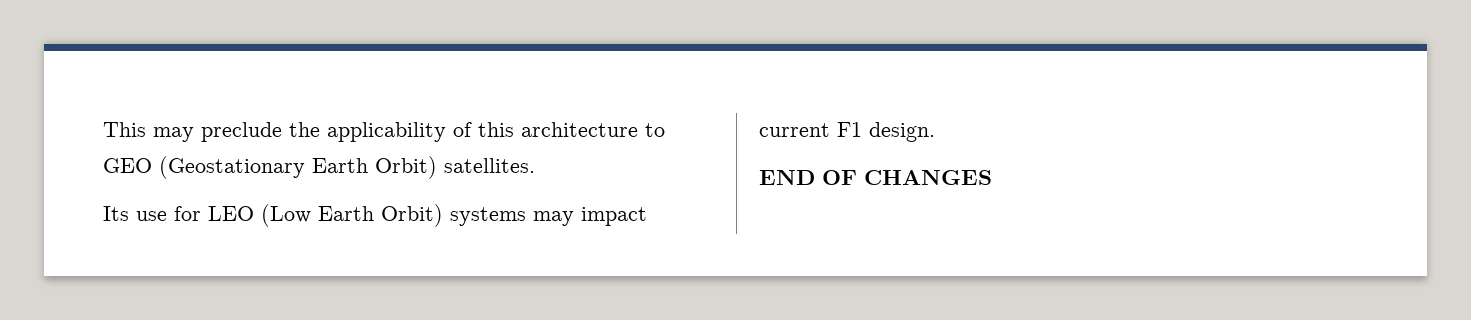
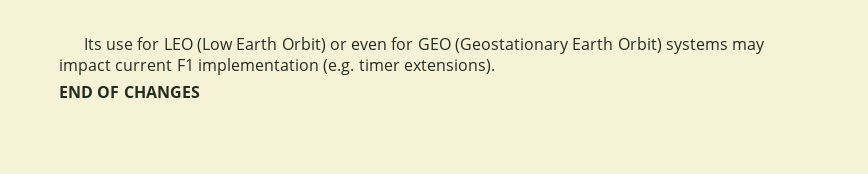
- This may preclude the applicability of this architecture to GEO (Geostationary Earth Orbit) satellites.
- Its use for LEO (Low Earth Orbit) systems may impact current F1 design.
+ Its use for LEO (Low Earth Orbit) or even for GEO (Geostationary Earth Orbit) systems may impact current F1 implementation (e.g. timer extensions).

